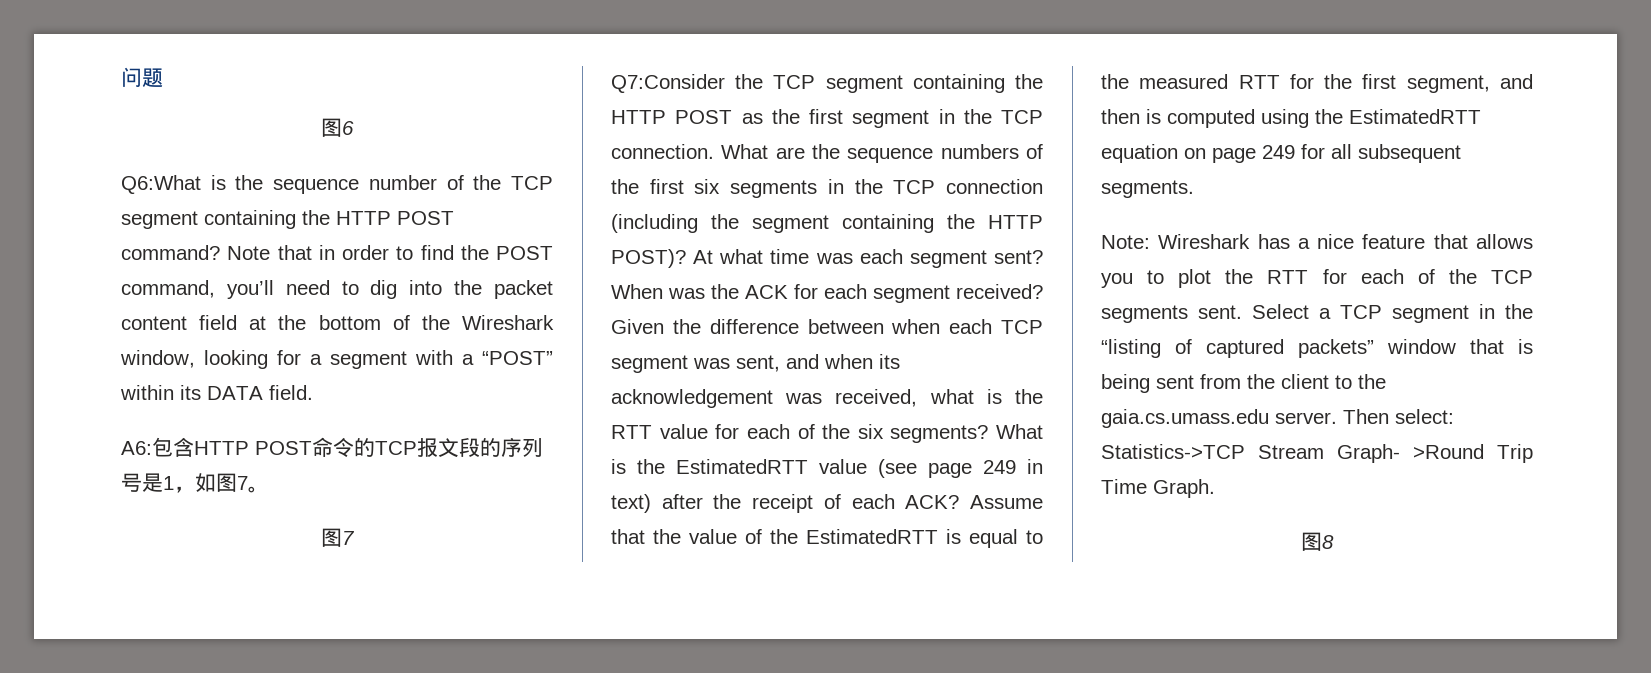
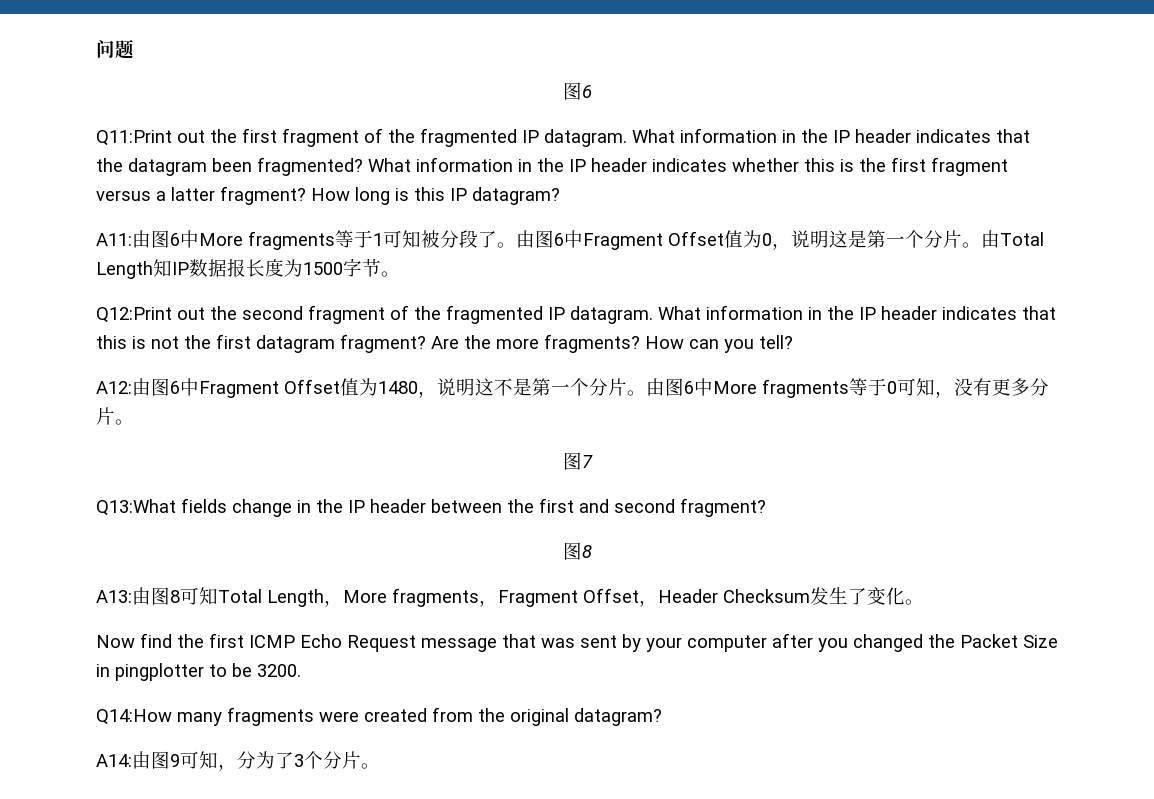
- Q6:What is the sequence number of the TCP segment containing the HTTP POST command? Note that in order to find the POST command, you’ll need to dig into the packet content field at the bottom of the Wireshark window, looking for a segment with a “POST” within its DATA field.
- A6:包含HTTP POST命令的TCP报文段的序列号是1，如图7。
+ Q11:Print out the first fragment of the fragmented IP datagram. What information in the IP header indicates that the datagram been fragmented? What information in the IP header indicates whether this is the first fragment versus a latter fragment? How long is this IP datagram?
+ A11:由图6中More fragments等于1可知被分段了。由图6中Fragment Offset值为0，说明这是第一个分片。由Total Length知IP数据报长度为1500字节。
+ Q12:Print out the second fragment of the fragmented IP datagram. What information in the IP header indicates that this is not the first datagram fragment? Are the more fragments? How can you tell?
+ A12:由图6中Fragment Offset值为1480，说明这不是第一个分片。由图6中More fragments等于0可知，没有更多分片。
  图7
- Q7:Consider the TCP segment containing the HTTP POST as the first segment in the TCP connection. What are the sequence numbers of the first six segments in the TCP connection (including the segment containing the HTTP POST)? At what time was each segment sent? When was the ACK for each segment received? Given the difference between when each TCP segment was sent, and when its acknowledgement was received, what is the RTT value for each of the six segments? What is the EstimatedRTT value (see page 249 in text) after the receipt of each ACK? Assume that the value of the EstimatedRTT is equal to the measured RTT for the first segment, and then is computed using the EstimatedRTT equation on page 249 for all subsequent segments.
- Note: Wireshark has a nice feature that allows you to plot the RTT for each of the TCP segments sent. Select a TCP segment in the “listing of captured packets” window that is being sent from the client to the gaia.cs.umass.edu server. Then select: Statistics->TCP Stream Graph- >Round Trip Time Graph.
+ Q13:What fields change in the IP header between the first and second fragment?
  图8
+ A13:由图8可知Total Length，More fragments，Fragment Offset，Header Checksum发生了变化。
+ Now find the first ICMP Echo Request message that was sent by your computer after you changed the Packet Size in pingplotter to be 3200.
+ Q14:How many fragments were created from the original datagram?
+ A14:由图9可知，分为了3个分片。

